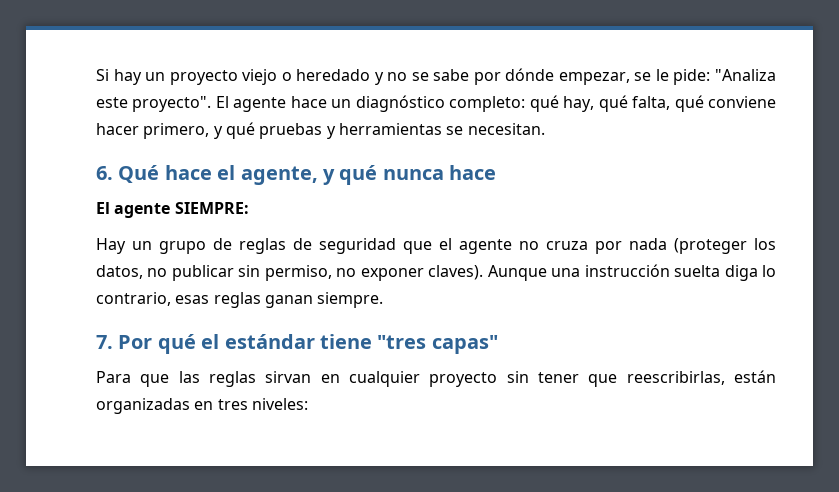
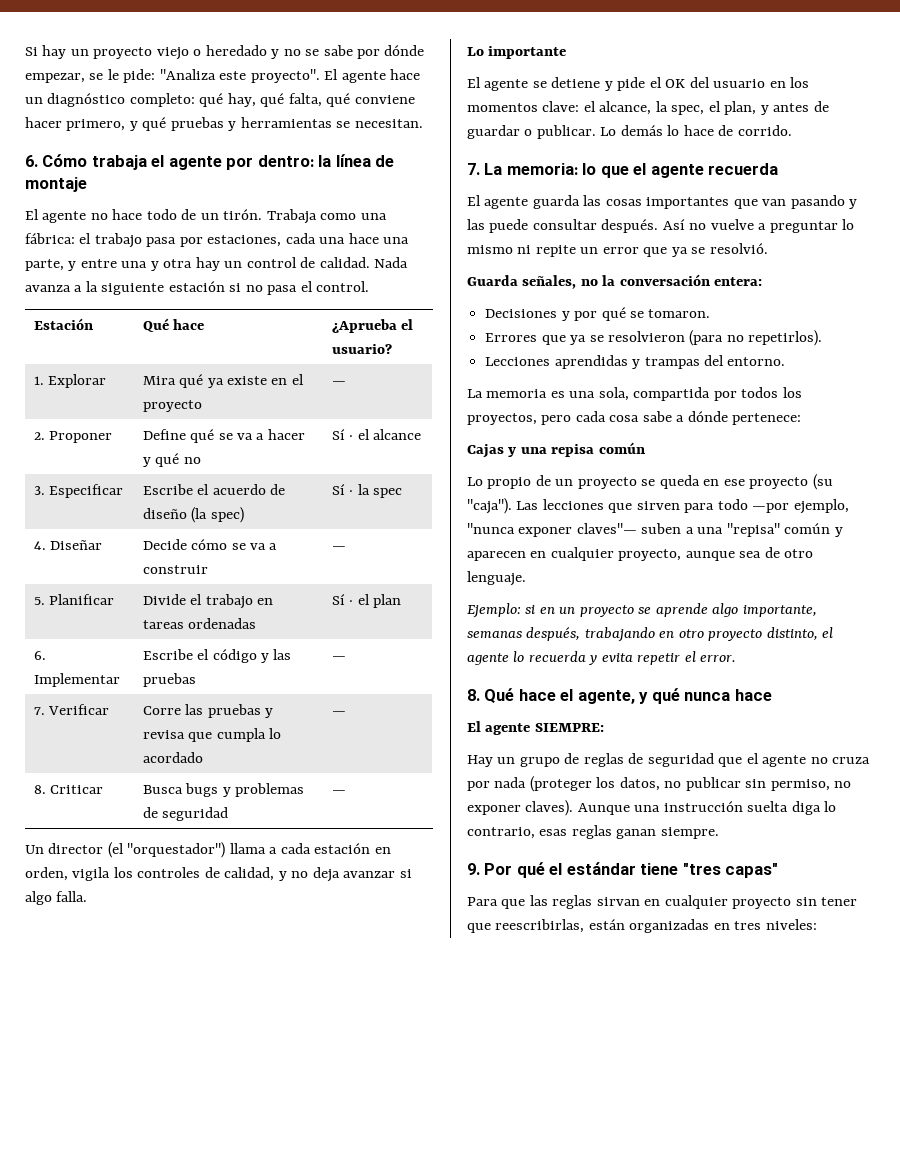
- 6. Qué hace el agente, y qué nunca hace
+ 6. Cómo trabaja el agente por dentro: la línea de montaje
+ El agente no hace todo de un tirón. Trabaja como una fábrica: el trabajo pasa por estaciones, cada una hace una parte, y entre una y otra hay un control de calidad. Nada avanza a la siguiente estación si no pasa el control.
+ Estación | Qué hace | ¿Aprueba el usuario?
+ 1. Explorar | Mira qué ya existe en el proyecto | —
+ 2. Proponer | Define qué se va a hacer y qué no | Sí · el alcance
+ 3. Especificar | Escribe el acuerdo de diseño (la spec) | Sí · la spec
+ 4. Diseñar | Decide cómo se va a construir | —
+ 5. Planificar | Divide el trabajo en tareas ordenadas | Sí · el plan
+ 6. Implementar | Escribe el código y las pruebas | —
+ 7. Verificar | Corre las pruebas y revisa que cumpla lo acordado | —
+ 8. Criticar | Busca bugs y problemas de seguridad | —
+ Un director (el "orquestador") llama a cada estación en orden, vigila los controles de calidad, y no deja avanzar si algo falla.
+ Lo importante
+ El agente se detiene y pide el OK del usuario en los momentos clave: el alcance, la spec, el plan, y antes de guardar o publicar. Lo demás lo hace de corrido.
+ 7. La memoria: lo que el agente recuerda
+ El agente guarda las cosas importantes que van pasando y las puede consultar después. Así no vuelve a preguntar lo mismo ni repite un error que ya se resolvió.
+ Guarda señales, no la conversación entera:
+ Decisiones y por qué se tomaron.
+ Errores que ya se resolvieron (para no repetirlos).
+ Lecciones aprendidas y trampas del entorno.
+ La memoria es una sola, compartida por todos los proyectos, pero cada cosa sabe a dónde pertenece:
+ Cajas y una repisa común
+ Lo propio de un proyecto se queda en ese proyecto (su "caja"). Las lecciones que sirven para todo —por ejemplo, "nunca exponer claves"— suben a una "repisa" común y aparecen en cualquier proyecto, aunque sea de otro lenguaje.
+ Ejemplo: si en un proyecto se aprende algo importante, semanas después, trabajando en otro proyecto distinto, el agente lo recuerda y evita repetir el error.
+ 8. Qué hace el agente, y qué nunca hace
- 7. Por qué el estándar tiene "tres capas"
+ 9. Por qué el estándar tiene "tres capas"

